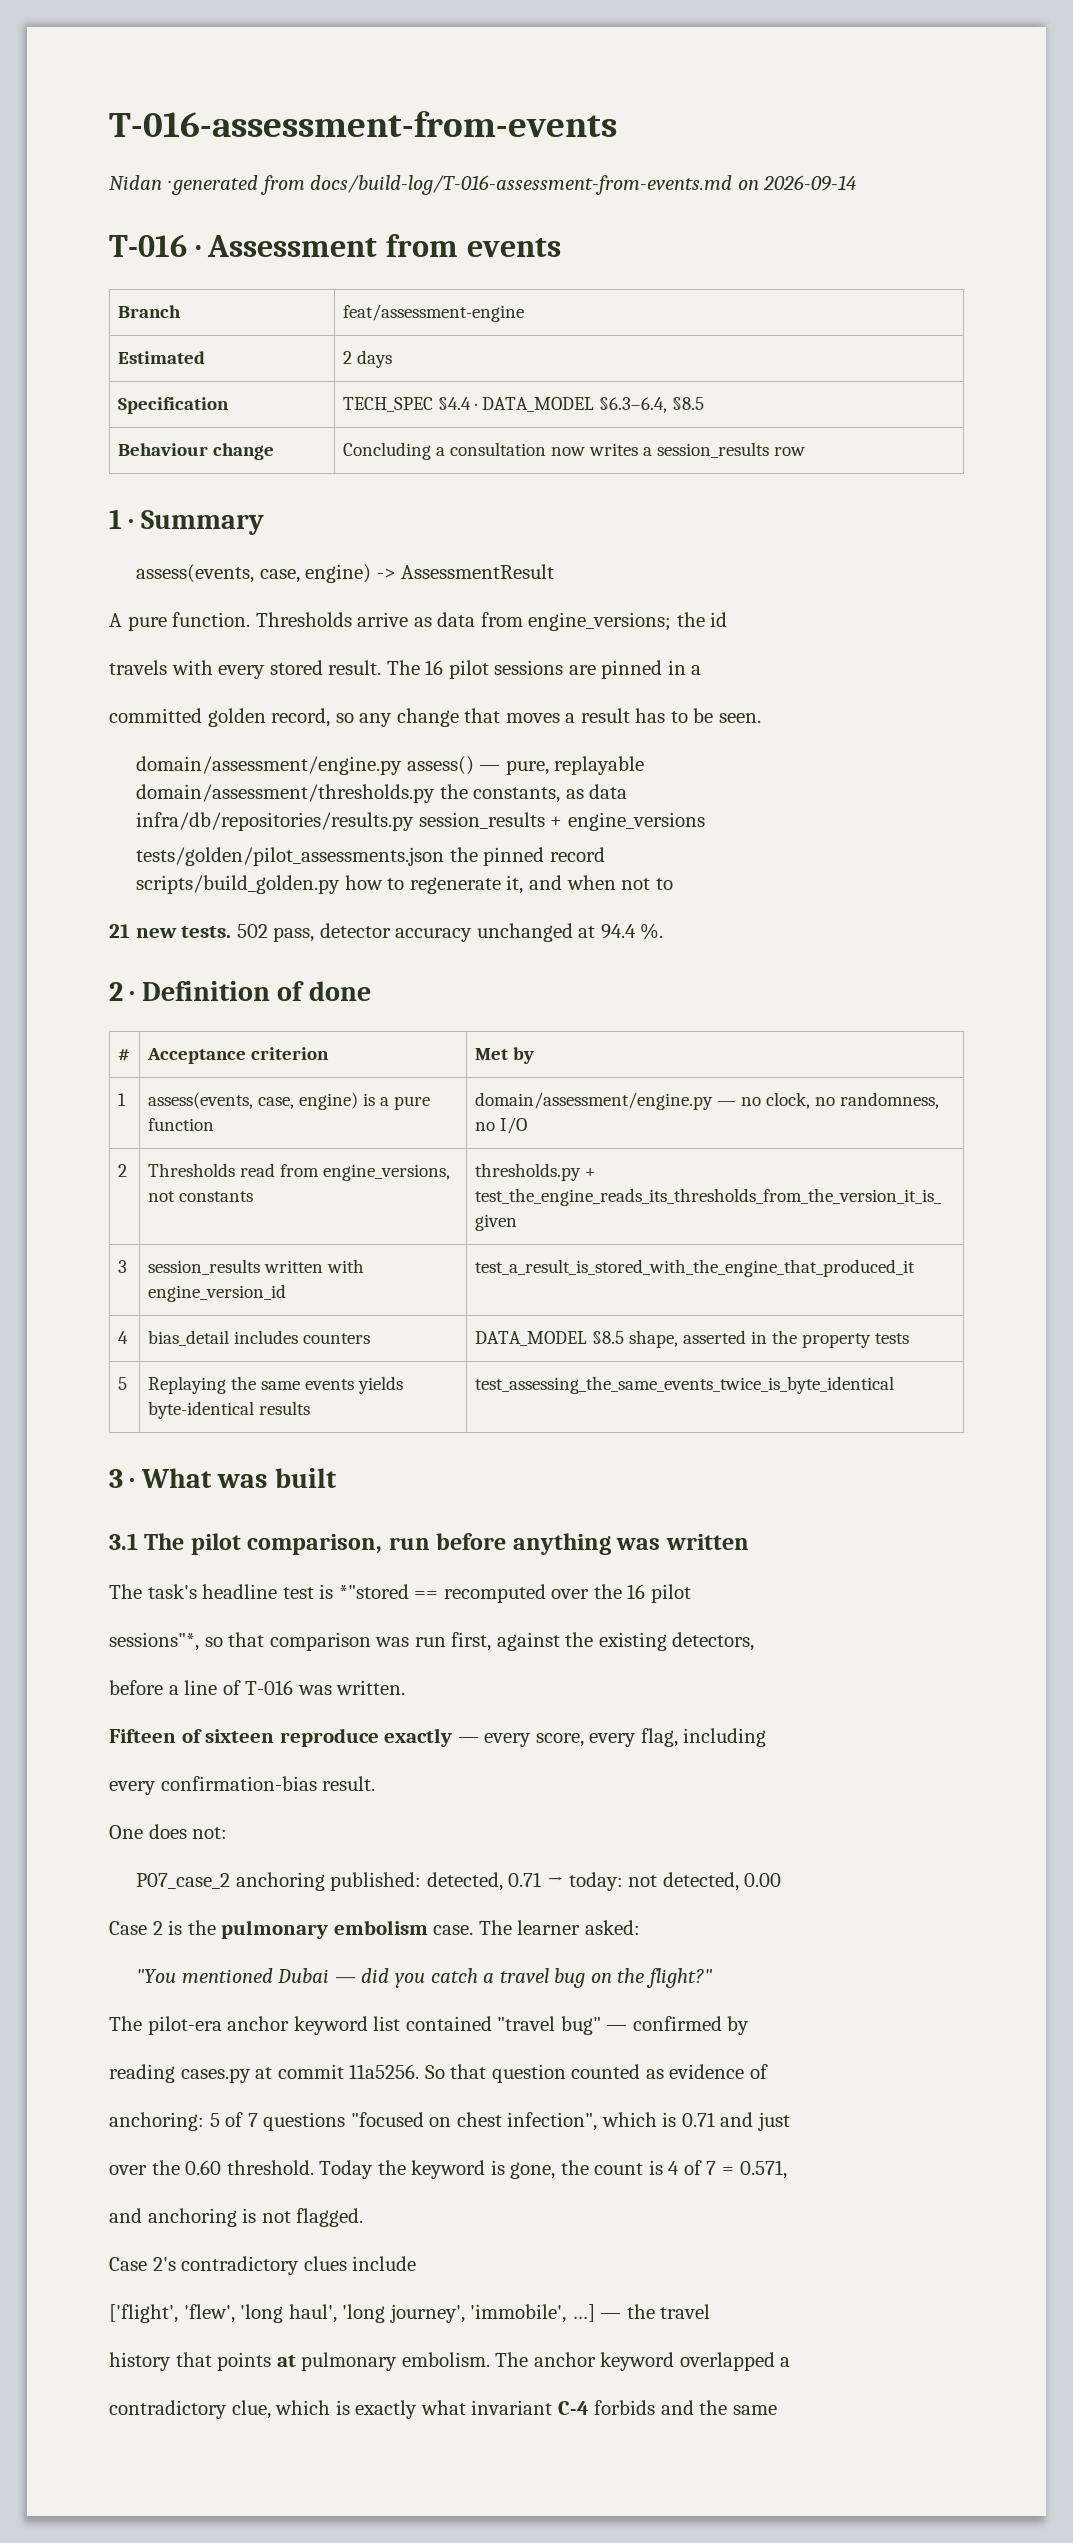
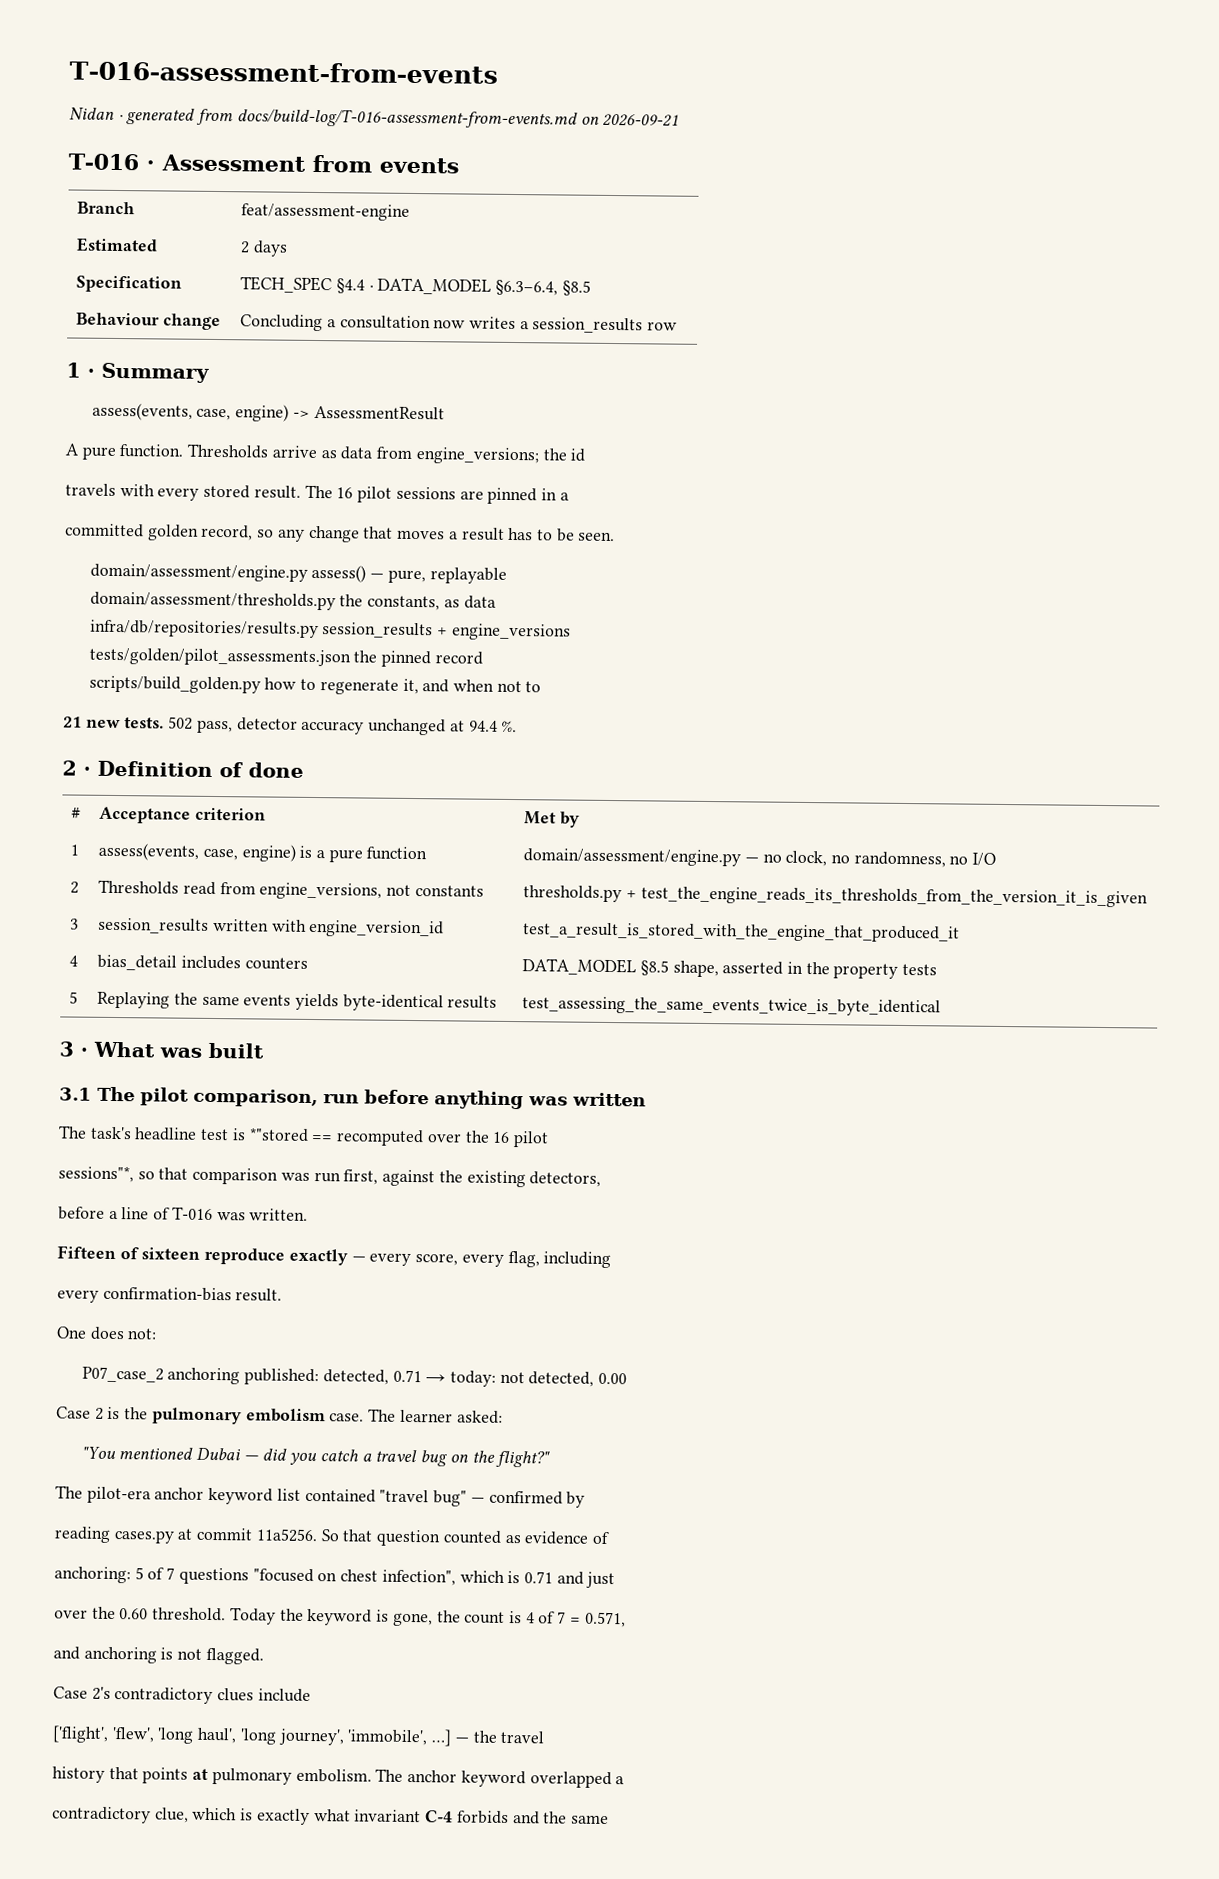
- Nidan · generated from docs/build-log/T-016-assessment-from-events.md on 2026-09-14
+ Nidan · generated from docs/build-log/T-016-assessment-from-events.md on 2026-09-21

